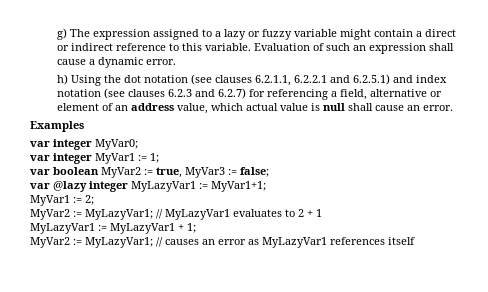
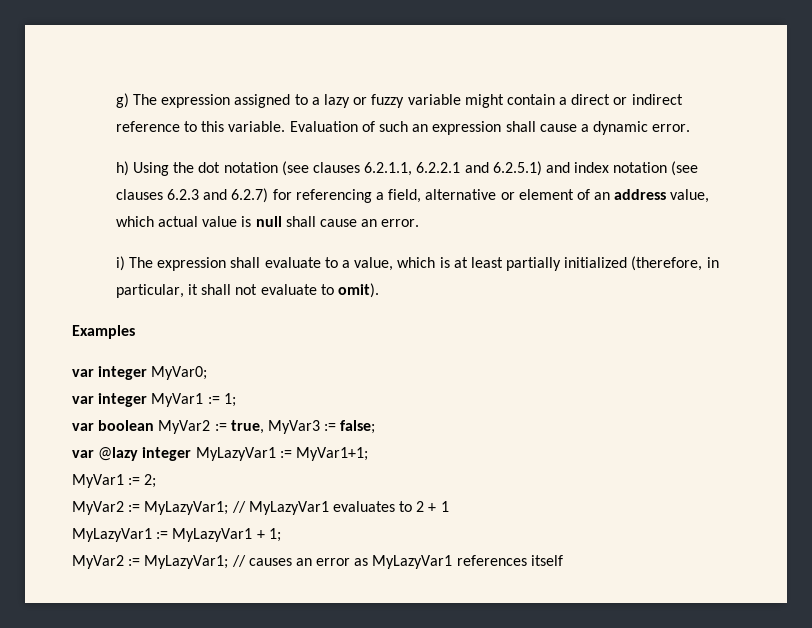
+ i) The expression shall evaluate to a value, which is at least partially initialized (therefore, in particular, it shall not evaluate to omit).

